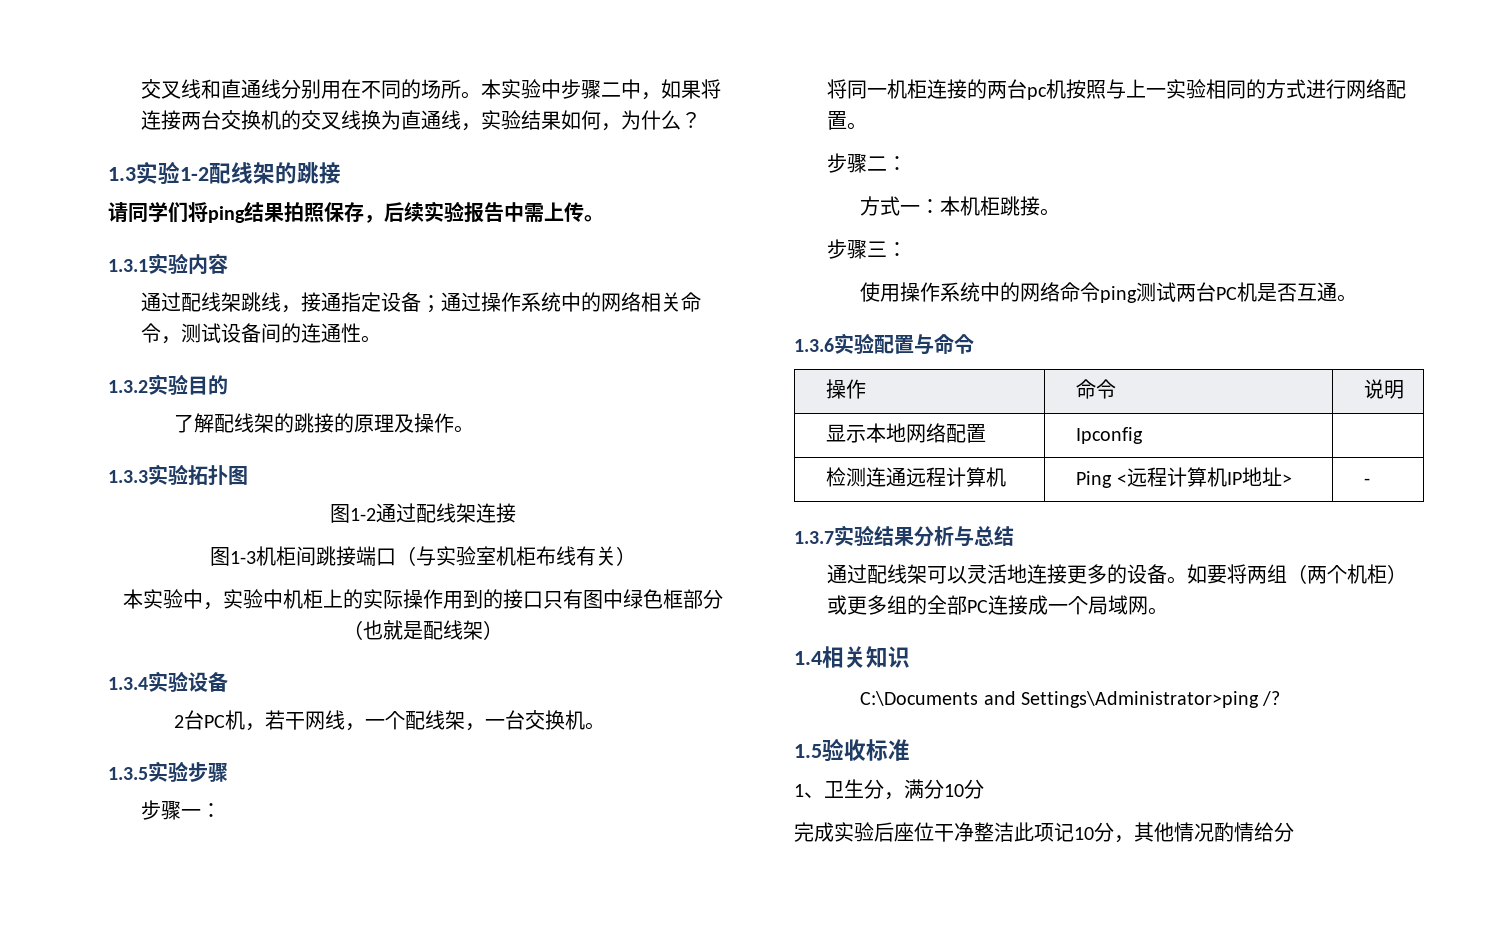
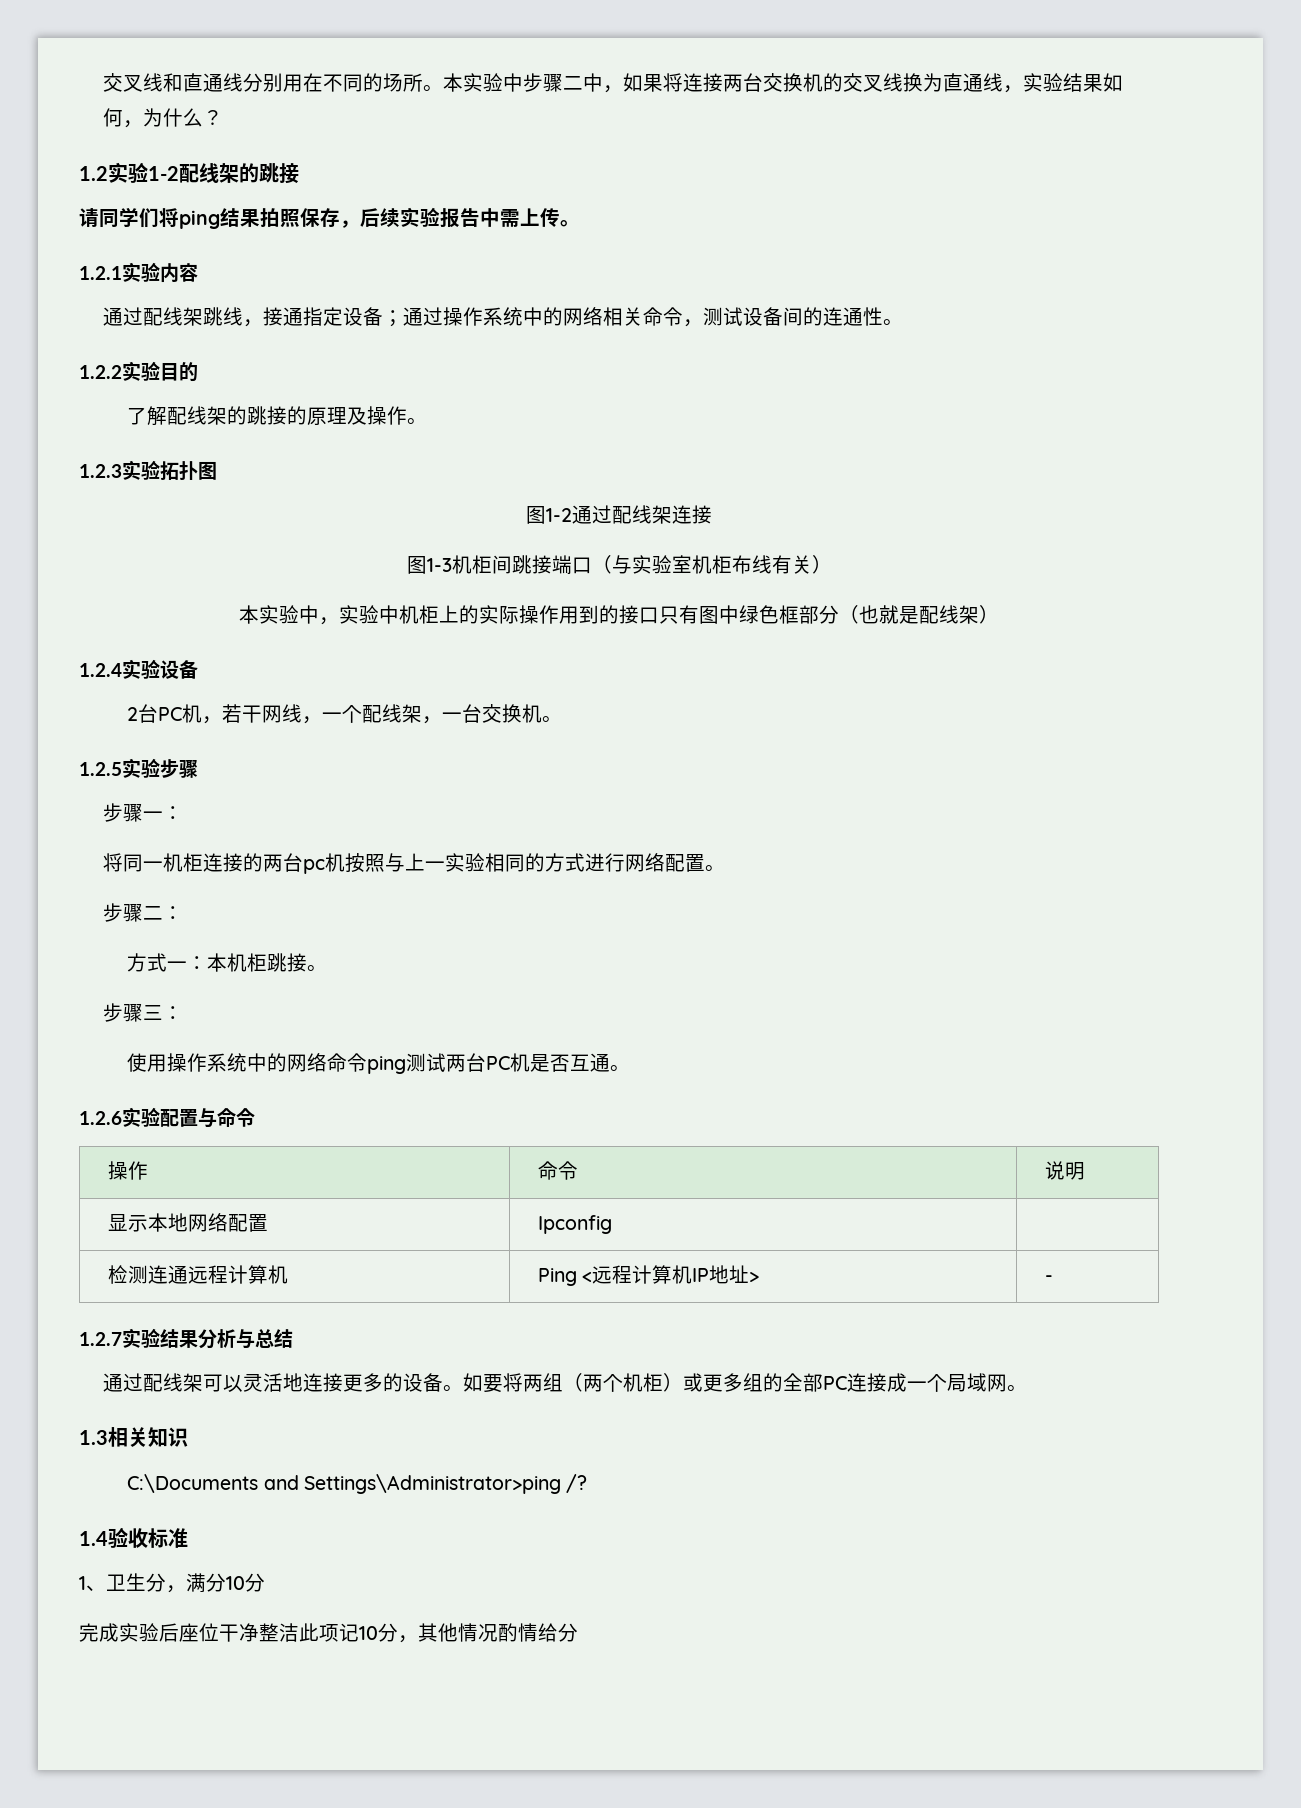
- 1.3实验1-2配线架的跳接
+ 1.2实验1-2配线架的跳接
- 1.3.1实验内容
+ 1.2.1实验内容
- 1.3.2实验目的
+ 1.2.2实验目的
- 1.3.3实验拓扑图
+ 1.2.3实验拓扑图
- 1.3.4实验设备
+ 1.2.4实验设备
- 1.3.5实验步骤
+ 1.2.5实验步骤
- 1.3.6实验配置与命令
+ 1.2.6实验配置与命令
- 1.3.7实验结果分析与总结
+ 1.2.7实验结果分析与总结
- 1.4相关知识
+ 1.3相关知识
- 1.5验收标准
+ 1.4验收标准

